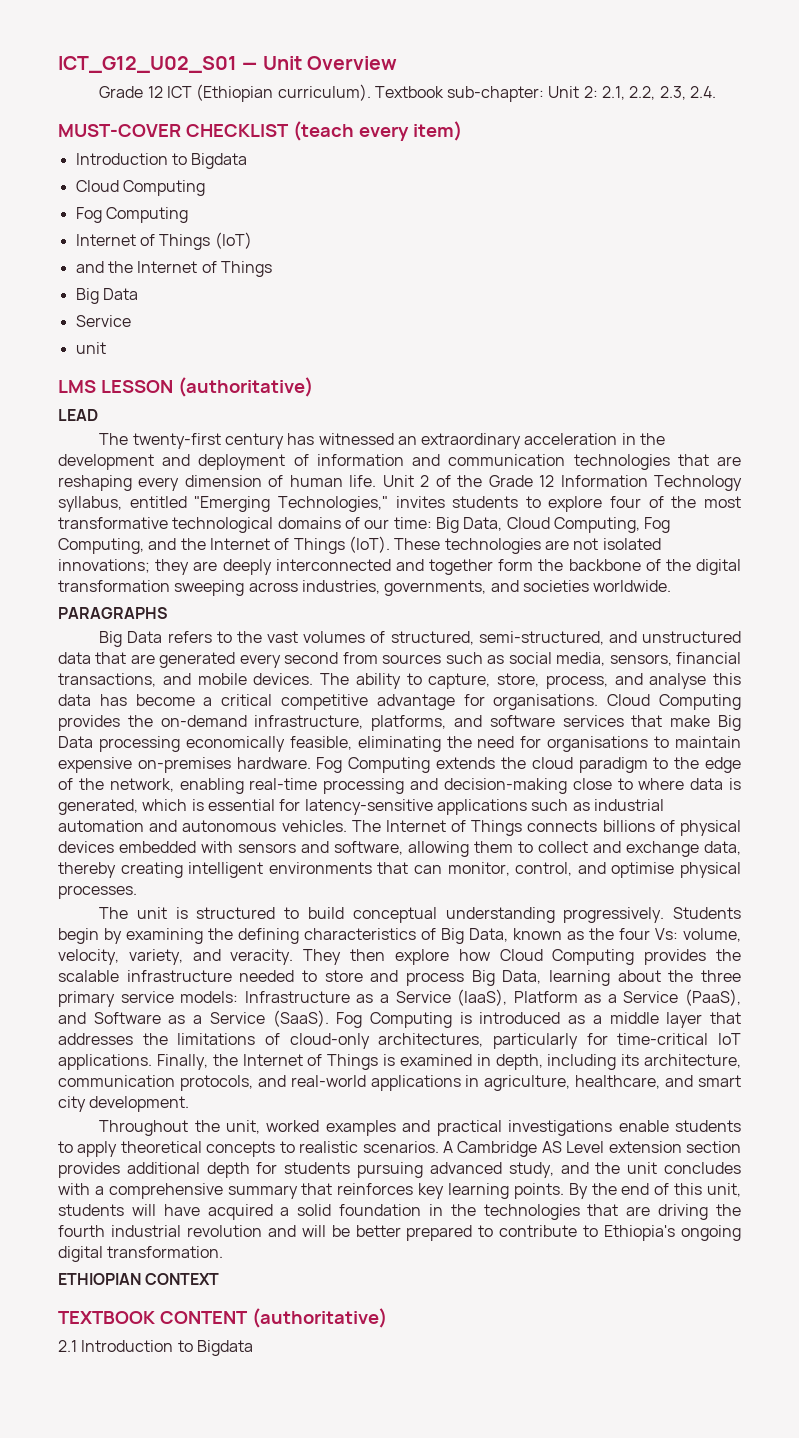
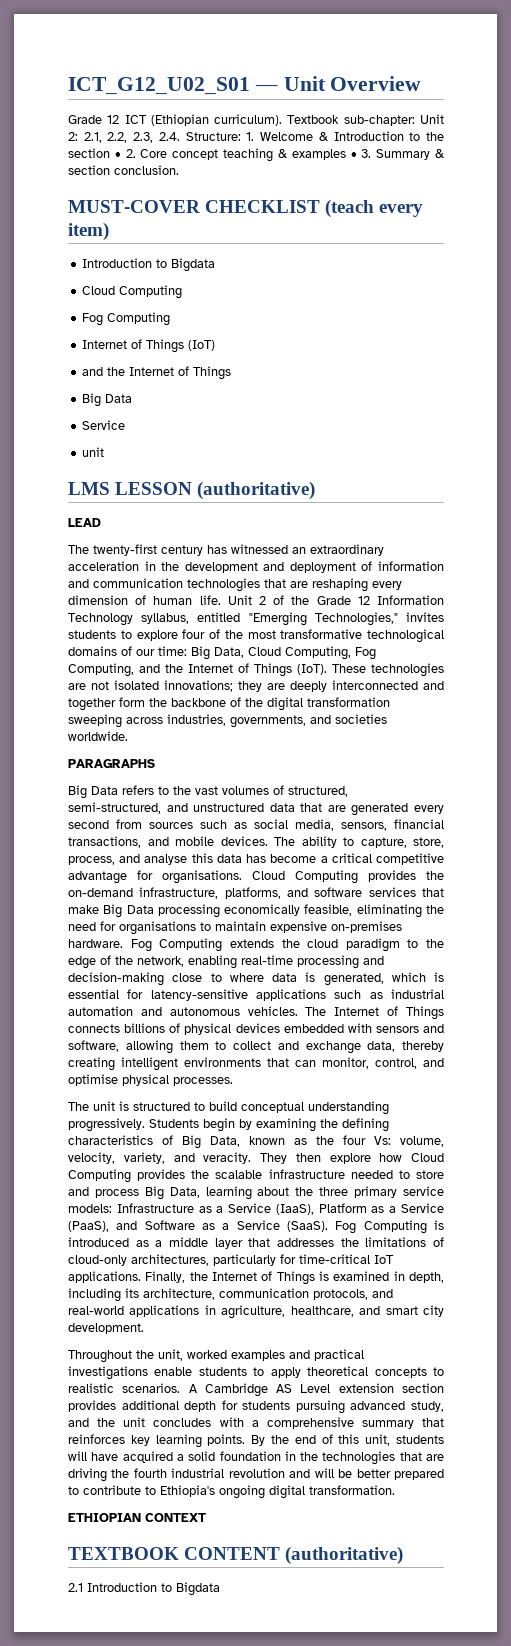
- Textbook sub-chapter: Unit 2: 2.1, 2.2, 2.3, 2.4.
+ Textbook sub-chapter: Unit 2: 2.1, 2.2, 2.3, 2.4. Structure: 1. Welcome & Introduction to the section • 2. Core concept teaching & examples • 3. Summary & section conclusion.

